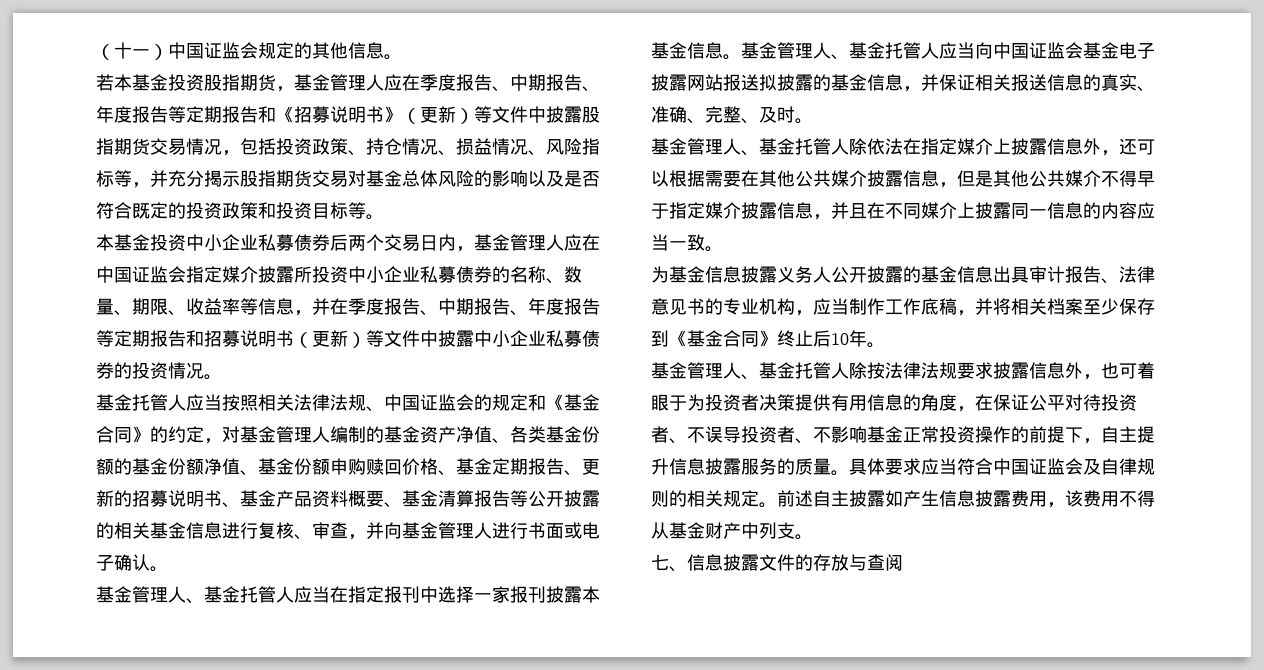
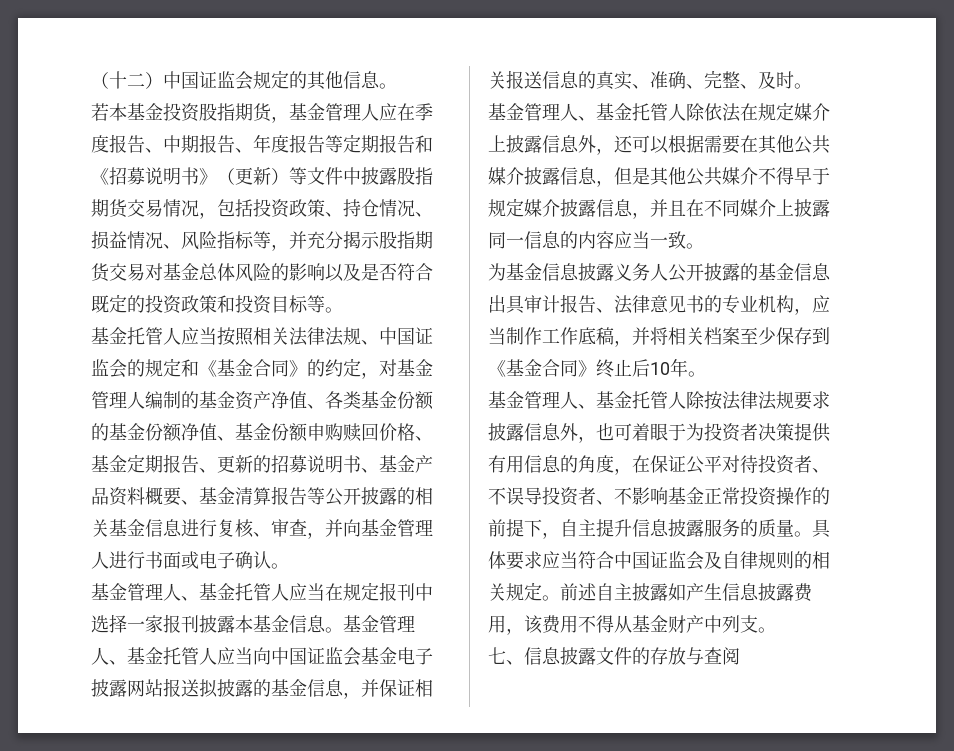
- （十一）中国证监会规定的其他信息。
+ （十二）中国证监会规定的其他信息。
- 本基金投资中小企业私募债券后两个交易日内，基金管理人应在中国证监会指定媒介披露所投资中小企业私募债券的名称、数量、期限、收益率等信息，并在季度报告、中期报告、年度报告等定期报告和招募说明书（更新）等文件中披露中小企业私募债券的投资情况。
- 基金管理人、基金托管人应当在指定报刊中选择一家报刊披露本基金信息。
+ 基金管理人、基金托管人应当在规定报刊中选择一家报刊披露本基金信息。
- 基金管理人、基金托管人除依法在指定媒介上披露信息外，还可以根据需要在其他公共媒介披露信息，但是其他公共媒介不得早于指定媒介披露信息，并且在不同媒介上披露同一信息的内容应当一致。
+ 基金管理人、基金托管人除依法在规定媒介上披露信息外，还可以根据需要在其他公共媒介披露信息，但是其他公共媒介不得早于规定媒介披露信息，并且在不同媒介上披露同一信息的内容应当一致。

